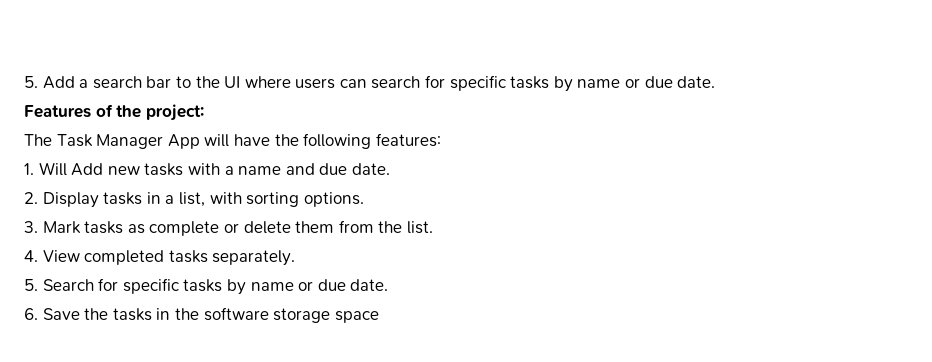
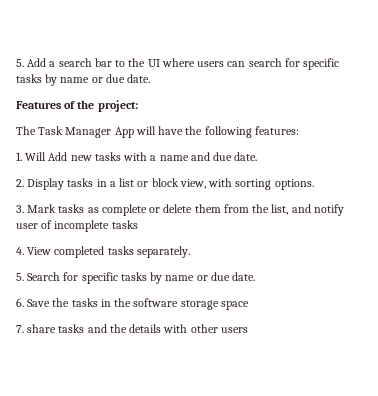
- 2. Display tasks in a list, with sorting options.
+ 2. Display tasks in a list or block view, with sorting options.
- 3. Mark tasks as complete or delete them from the list.
+ 3. Mark tasks as complete or delete them from the list, and notify user of incomplete tasks
+ 7. share tasks and the details with other users

